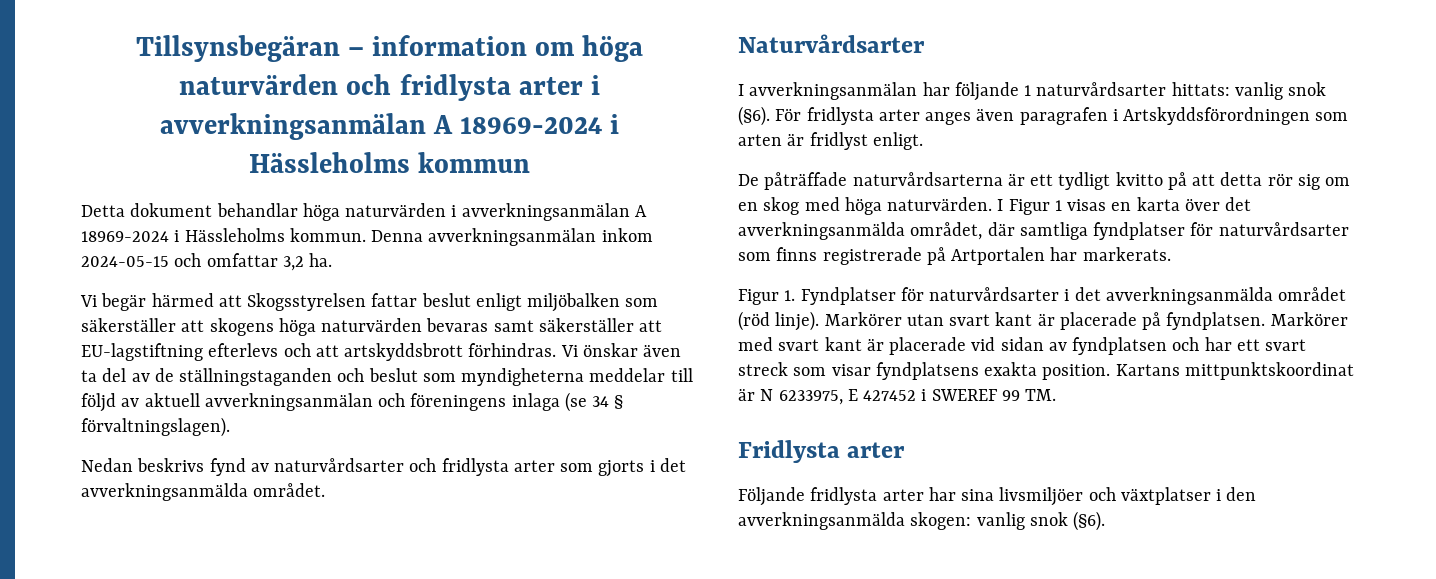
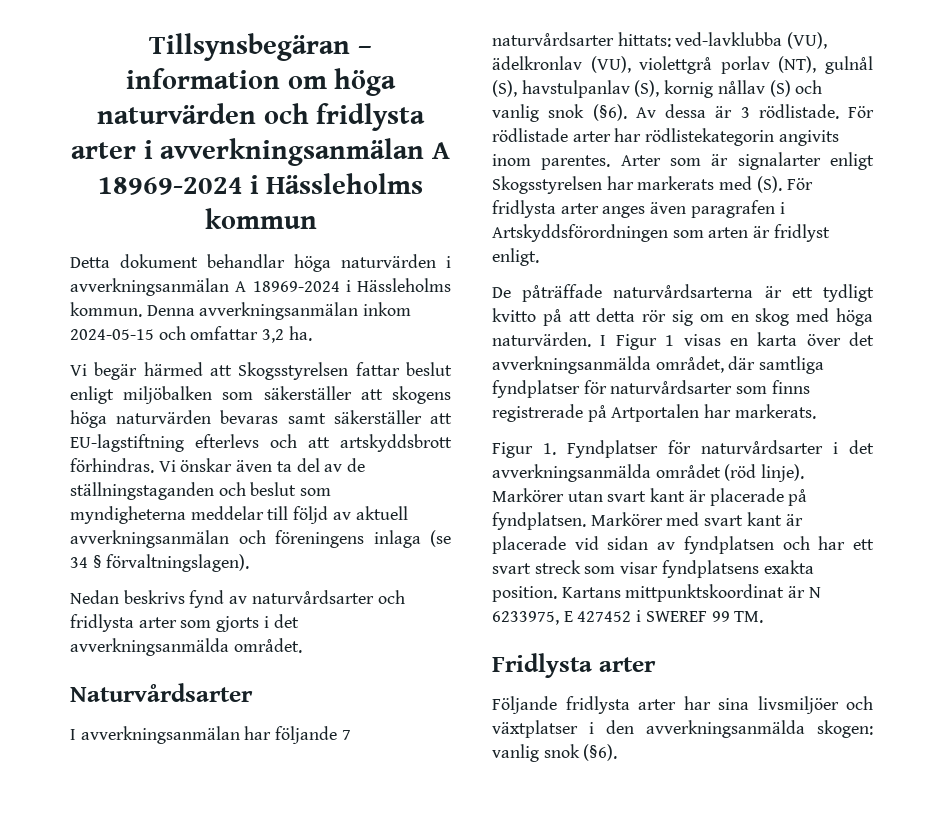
- I avverkningsanmälan har följande 1 naturvårdsarter hittats: vanlig snok (§6). För fridlysta arter anges även paragrafen i Artskyddsförordningen som arten är fridlyst enligt.
+ I avverkningsanmälan har följande 7 naturvårdsarter hittats: ved-lavklubba (VU), ädelkronlav (VU), violettgrå porlav (NT), gulnål (S), havstulpanlav (S), kornig nållav (S) och vanlig snok (§6). Av dessa är 3 rödlistade. För rödlistade arter har rödlistekategorin angivits inom parentes. Arter som är signalarter enligt Skogsstyrelsen har markerats med (S). För fridlysta arter anges även paragrafen i Artskyddsförordningen som arten är fridlyst enligt.

